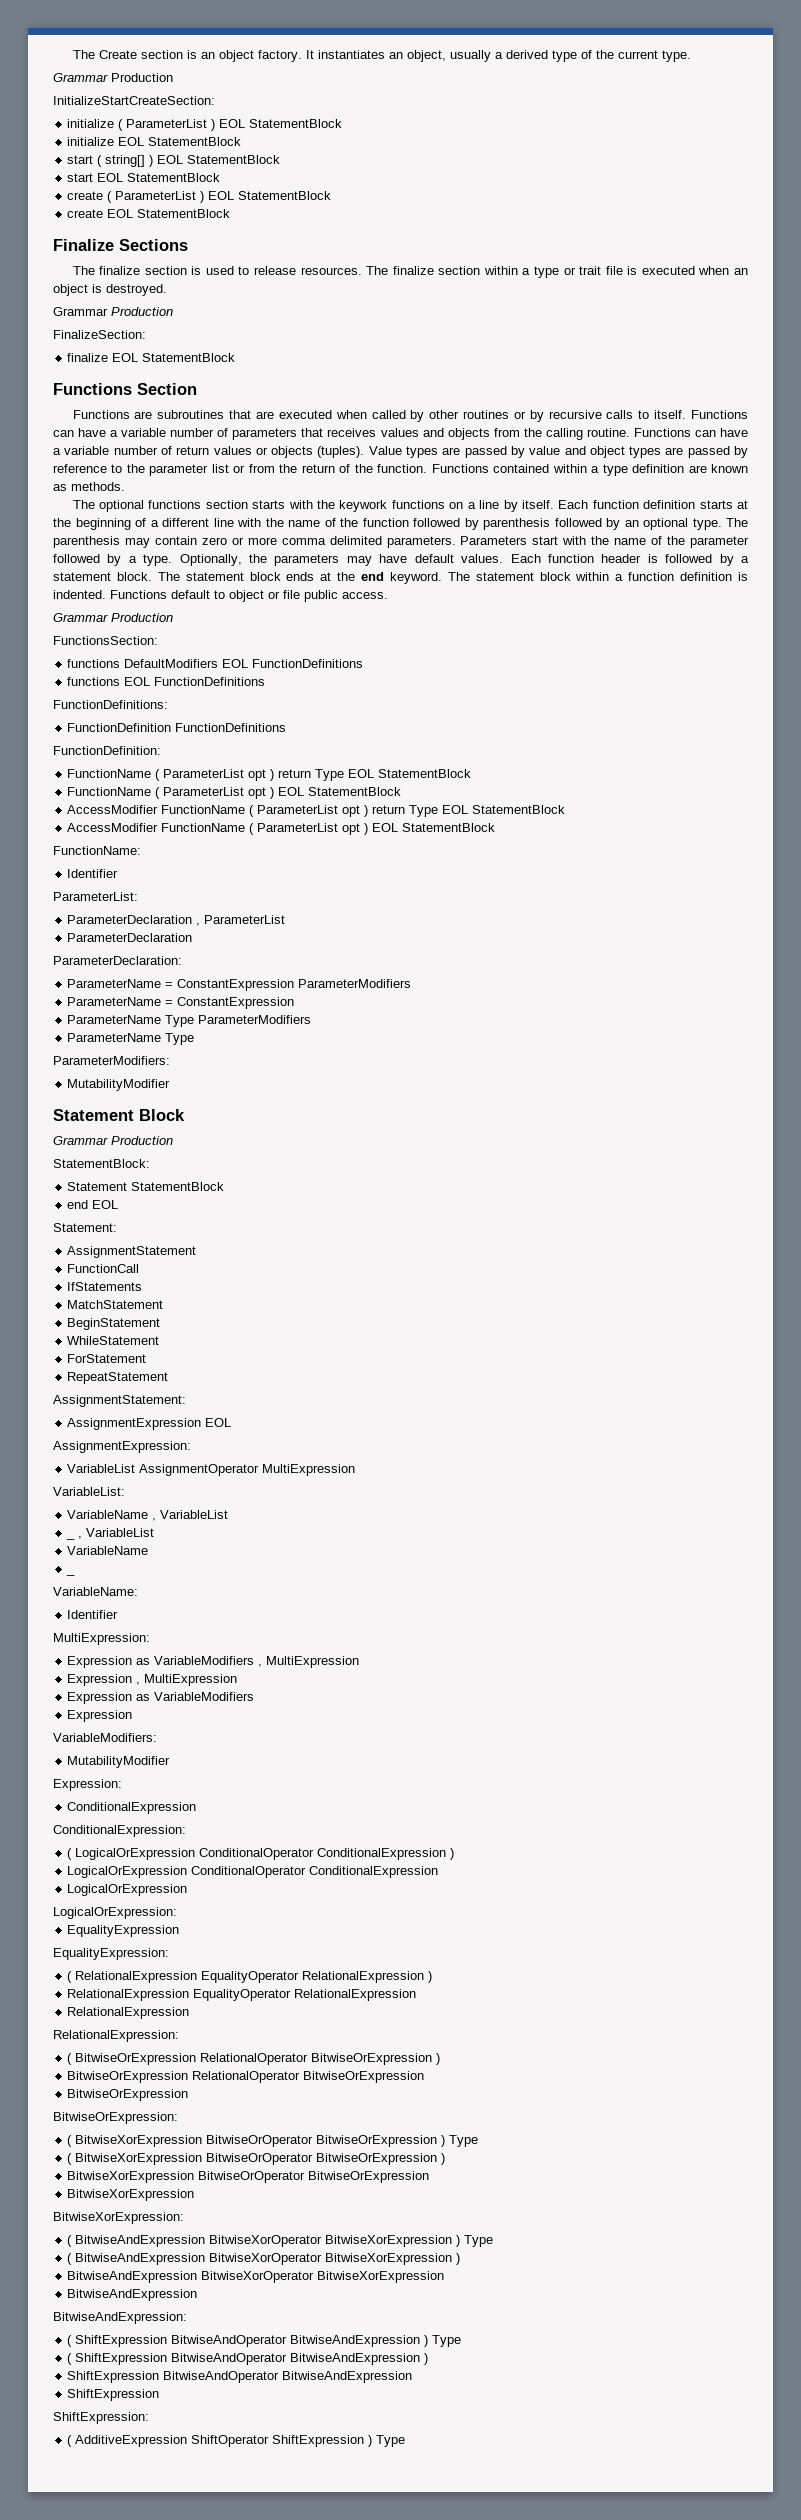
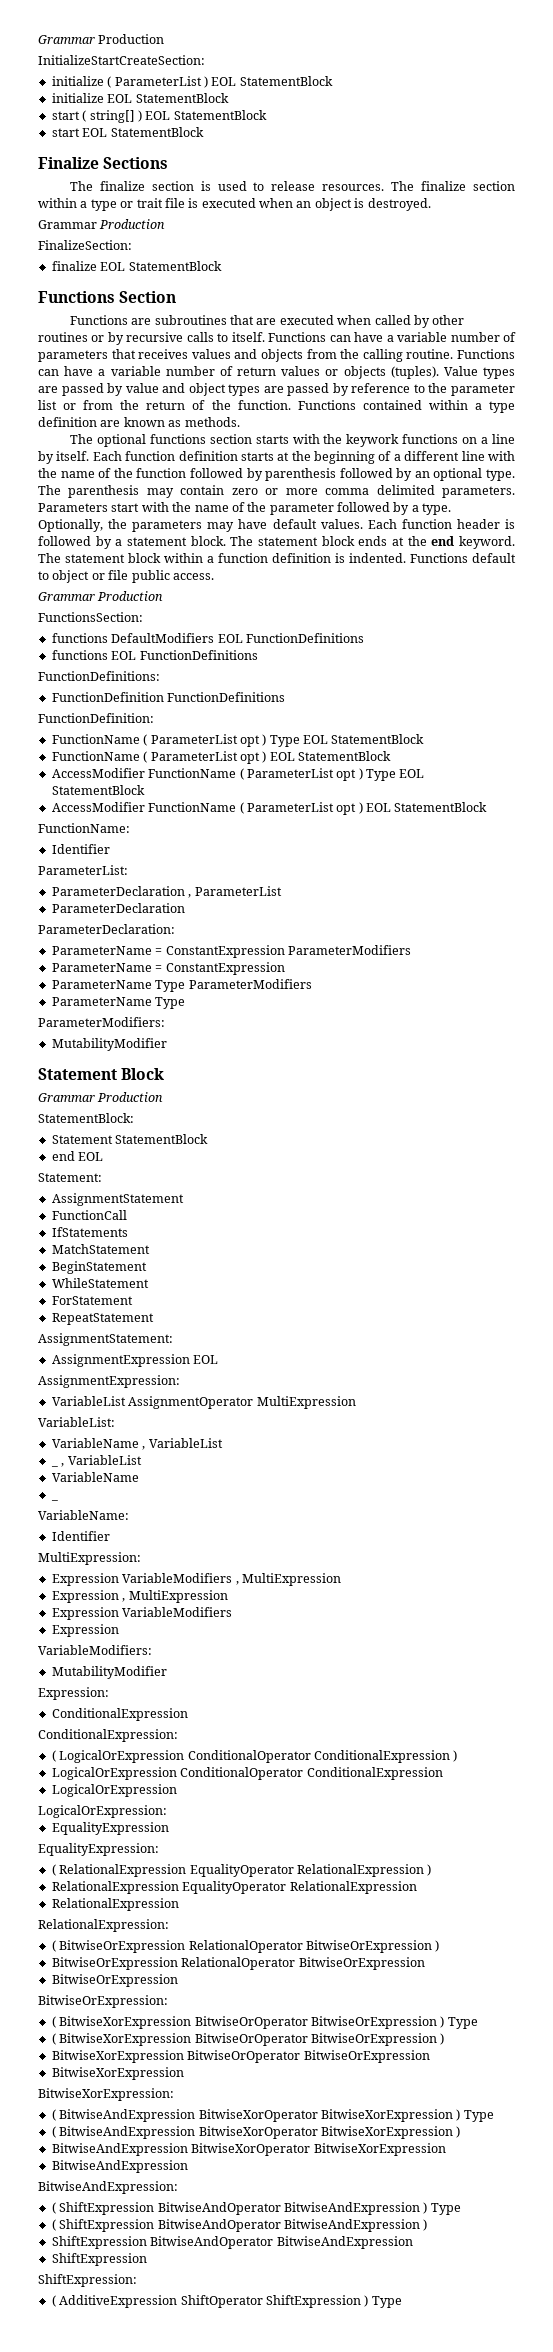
- The Create section is an object factory. It instantiates an object, usually a derived type of the current type.
- create ( ParameterList ) EOL StatementBlock
- create EOL StatementBlock
  FunctionDefinition:
- FunctionName ( ParameterList opt ) return Type EOL StatementBlock
+ FunctionName ( ParameterList opt ) Type EOL StatementBlock
- AccessModifier FunctionName ( ParameterList opt ) return Type EOL StatementBlock
+ AccessModifier FunctionName ( ParameterList opt ) Type EOL StatementBlock
- Expression as VariableModifiers , MultiExpression
+ Expression VariableModifiers , MultiExpression
  Expression , MultiExpression
- Expression as VariableModifiers
+ Expression VariableModifiers

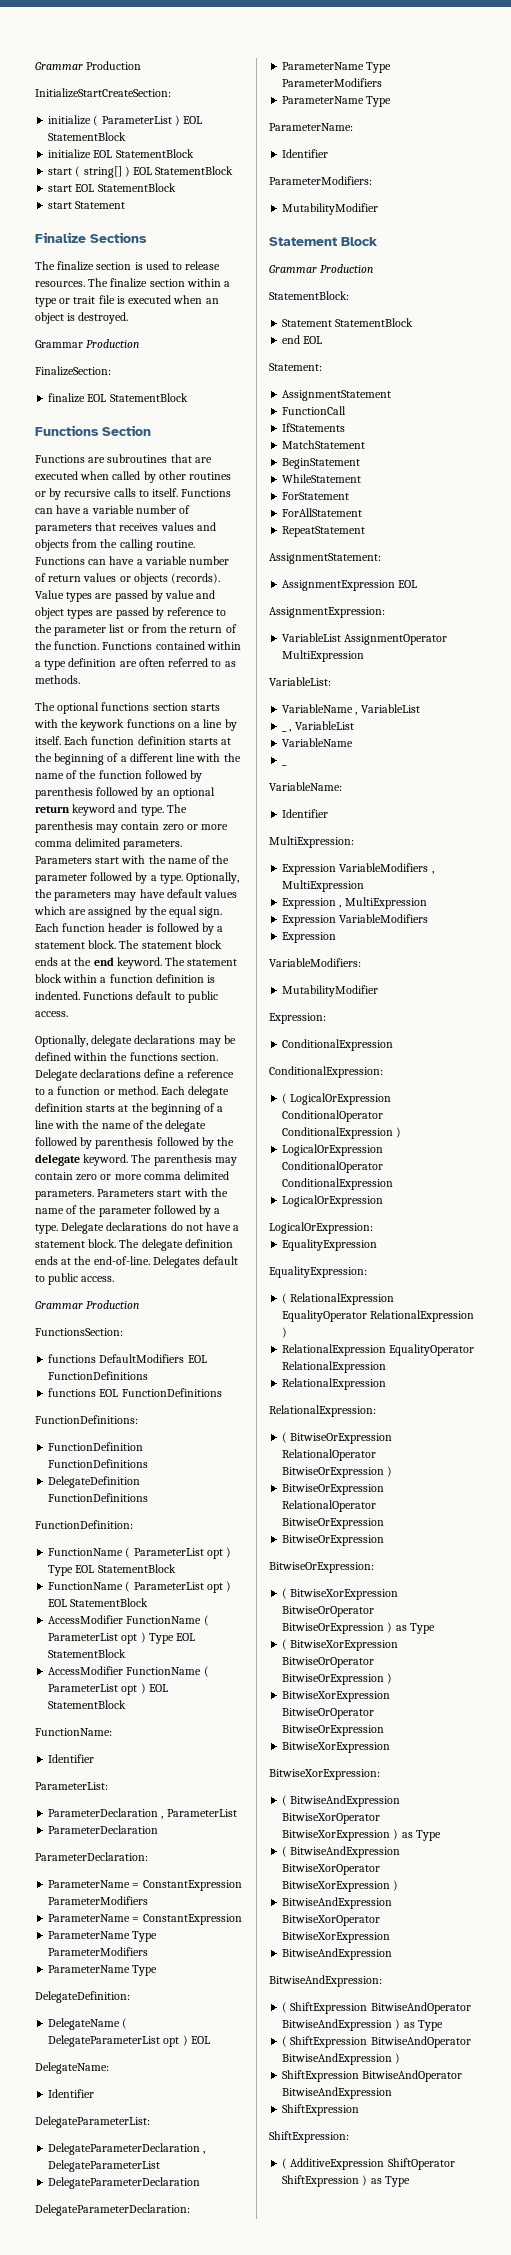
+ start Statement
- Functions can have a variable number of return values or objects (tuples).
+ Functions can have a variable number of return values or objects (records).
- Functions contained within a type definition are known as methods.
+ Functions contained within a type definition are often referred to as methods.
- Each function definition starts at the beginning of a different line with the name of the function followed by parenthesis followed by an optional type.
+ Each function definition starts at the beginning of a different line with the name of the function followed by parenthesis followed by an optional return keyword and type.
- Optionally, the parameters may have default values.
+ Optionally, the parameters may have default values which are assigned by the equal sign.
- Functions default to object or file public access.
+ Functions default to public access.
+ Optionally, delegate declarations may be defined within the functions section. Delegate declarations define a reference to a function or method. Each delegate definition starts at the beginning of a line with the name of the delegate followed by parenthesis followed by the delegate keyword. The parenthesis may contain zero or more comma delimited parameters. Parameters start with the name of the parameter followed by a type. Delegate declarations do not have a statement block. The delegate definition ends at the end-of-line. Delegates default to public access.
+ DelegateDefinition FunctionDefinitions
+ DelegateDefinition:
+ DelegateName ( DelegateParameterList opt ) EOL
+ DelegateName:
+ Identifier
+ DelegateParameterList:
+ DelegateParameterDeclaration , DelegateParameterList
+ DelegateParameterDeclaration
+ DelegateParameterDeclaration:
+ ParameterName Type ParameterModifiers
+ ParameterName Type
+ ParameterName:
+ Identifier
+ ForAllStatement
- ( BitwiseXorExpression BitwiseOrOperator BitwiseOrExpression ) Type
+ ( BitwiseXorExpression BitwiseOrOperator BitwiseOrExpression ) as Type
- ( BitwiseAndExpression BitwiseXorOperator BitwiseXorExpression ) Type
+ ( BitwiseAndExpression BitwiseXorOperator BitwiseXorExpression ) as Type
- ( ShiftExpression BitwiseAndOperator BitwiseAndExpression ) Type
+ ( ShiftExpression BitwiseAndOperator BitwiseAndExpression ) as Type
- ( AdditiveExpression ShiftOperator ShiftExpression ) Type
+ ( AdditiveExpression ShiftOperator ShiftExpression ) as Type

